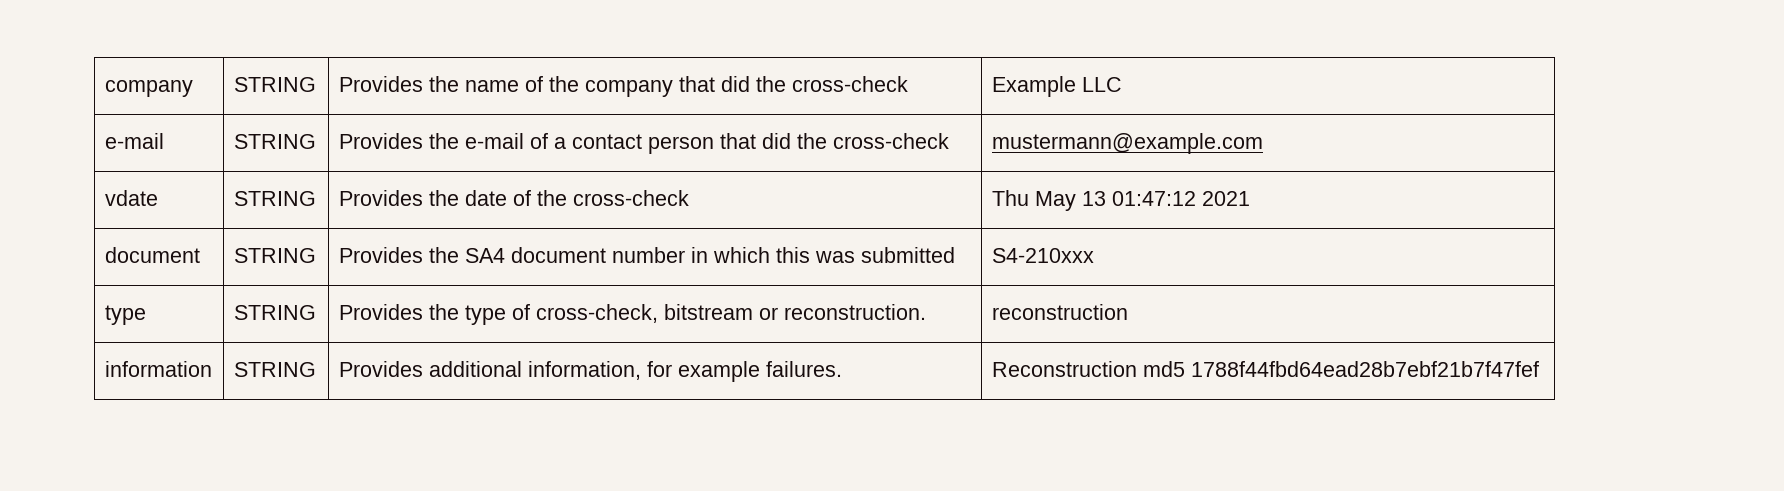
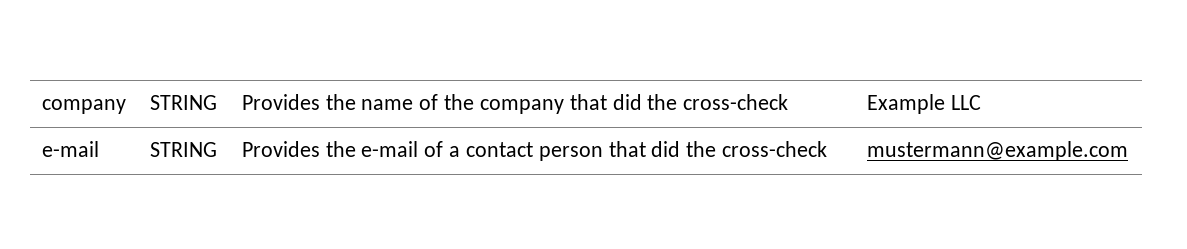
- vdate | STRING | Provides the date of the cross-check | Thu May 13 01:47:12 2021
- document | STRING | Provides the SA4 document number in which this was submitted | S4-210xxx
- type | STRING | Provides the type of cross-check, bitstream or reconstruction. | reconstruction
- information | STRING | Provides additional information, for example failures. | Reconstruction md5 1788f44fbd64ead28b7ebf21b7f47fef

